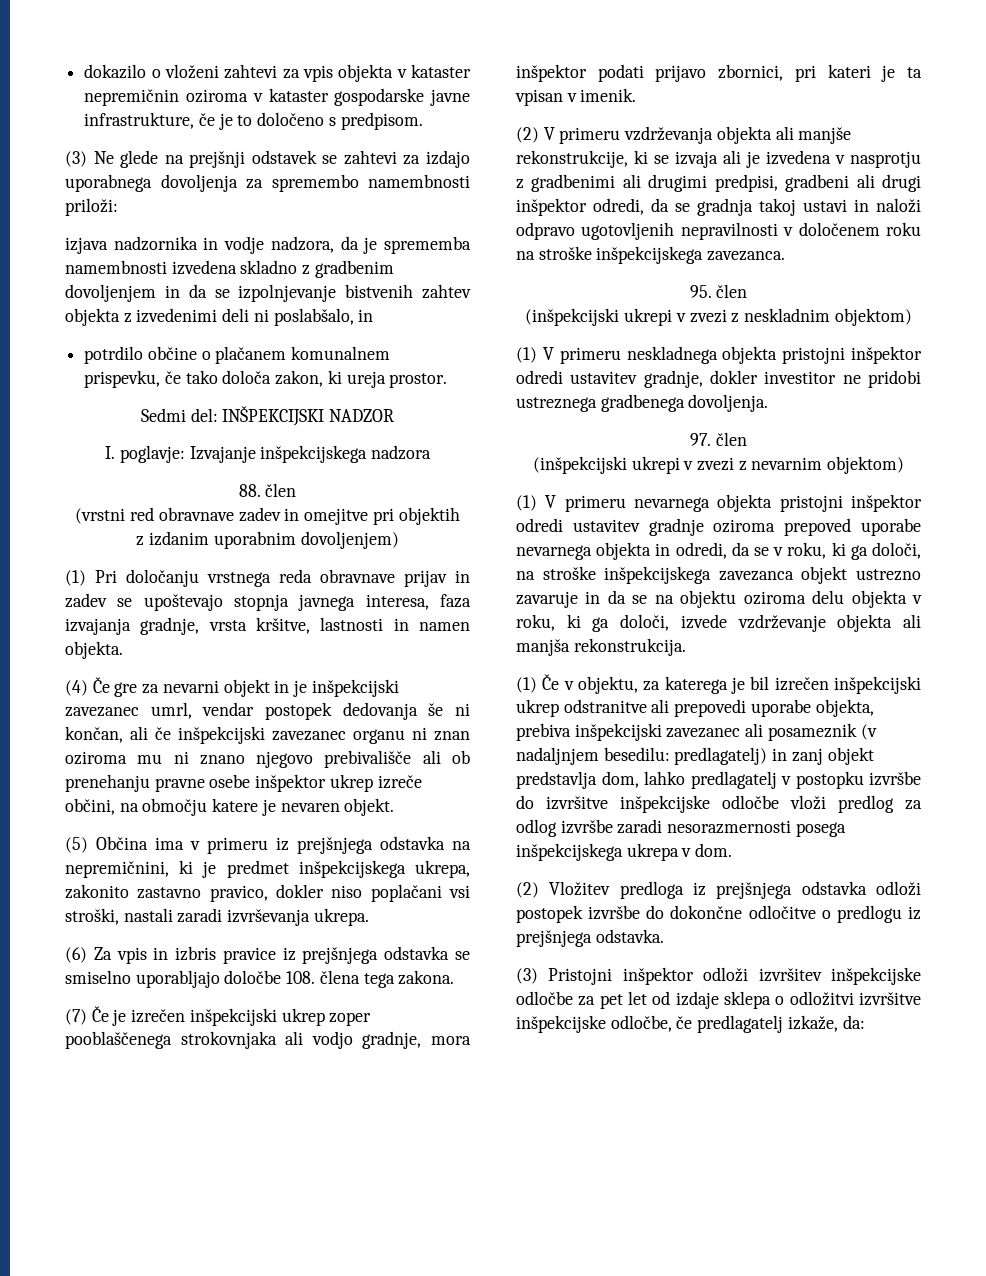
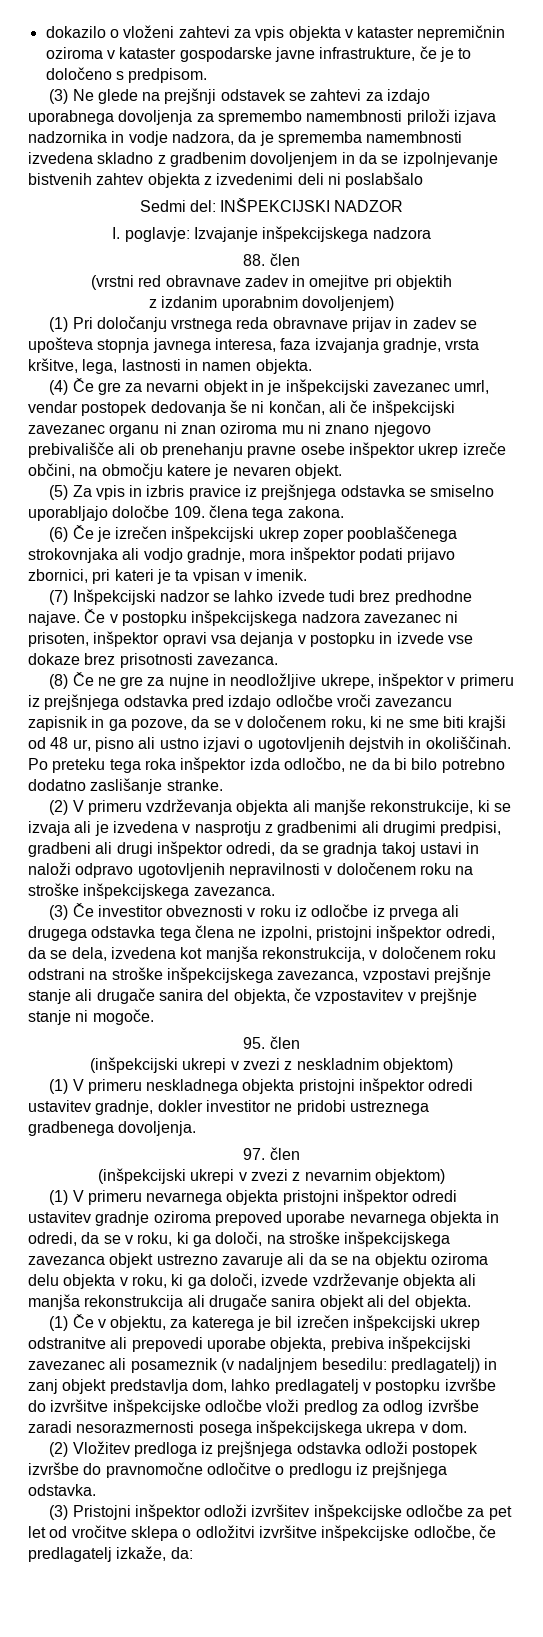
- (3) Ne glede na prejšnji odstavek se zahtevi za izdajo uporabnega dovoljenja za spremembo namembnosti priloži:
- izjava nadzornika in vodje nadzora, da je sprememba namembnosti izvedena skladno z gradbenim dovoljenjem in da se izpolnjevanje bistvenih zahtev objekta z izvedenimi deli ni poslabšalo, in
- potrdilo občine o plačanem komunalnem prispevku, če tako določa zakon, ki ureja prostor.
+ (3) Ne glede na prejšnji odstavek se zahtevi za izdajo uporabnega dovoljenja za spremembo namembnosti priloži izjava nadzornika in vodje nadzora, da je sprememba namembnosti izvedena skladno z gradbenim dovoljenjem in da se izpolnjevanje bistvenih zahtev objekta z izvedenimi deli ni poslabšalo
- (1) Pri določanju vrstnega reda obravnave prijav in zadev se upoštevajo stopnja javnega interesa, faza izvajanja gradnje, vrsta kršitve, lastnosti in namen objekta.
+ (1) Pri določanju vrstnega reda obravnave prijav in zadev se upošteva stopnja javnega interesa, faza izvajanja gradnje, vrsta kršitve, lega, lastnosti in namen objekta.
- (5) Občina ima v primeru iz prejšnjega odstavka na nepremičnini, ki je predmet inšpekcijskega ukrepa, zakonito zastavno pravico, dokler niso poplačani vsi stroški, nastali zaradi izvrševanja ukrepa.
- (6) Za vpis in izbris pravice iz prejšnjega odstavka se smiselno uporabljajo določbe 108. člena tega zakona.
+ (5) Za vpis in izbris pravice iz prejšnjega odstavka se smiselno uporabljajo določbe 109. člena tega zakona.
- (7) Če je izrečen inšpekcijski ukrep zoper pooblaščenega strokovnjaka ali vodjo gradnje, mora inšpektor podati prijavo zbornici, pri kateri je ta vpisan v imenik.
+ (6) Če je izrečen inšpekcijski ukrep zoper pooblaščenega strokovnjaka ali vodjo gradnje, mora inšpektor podati prijavo zbornici, pri kateri je ta vpisan v imenik.
+ (7) Inšpekcijski nadzor se lahko izvede tudi brez predhodne najave. Če v postopku inšpekcijskega nadzora zavezanec ni prisoten, inšpektor opravi vsa dejanja v postopku in izvede vse dokaze brez prisotnosti zavezanca.
+ (8) Če ne gre za nujne in neodložljive ukrepe, inšpektor v primeru iz prejšnjega odstavka pred izdajo odločbe vroči zavezancu zapisnik in ga pozove, da se v določenem roku, ki ne sme biti krajši od 48 ur, pisno ali ustno izjavi o ugotovljenih dejstvih in okoliščinah. Po preteku tega roka inšpektor izda odločbo, ne da bi bilo potrebno dodatno zaslišanje stranke.
+ (3) Če investitor obveznosti v roku iz odločbe iz prvega ali drugega odstavka tega člena ne izpolni, pristojni inšpektor odredi, da se dela, izvedena kot manjša rekonstrukcija, v določenem roku odstrani na stroške inšpekcijskega zavezanca, vzpostavi prejšnje stanje ali drugače sanira del objekta, če vzpostavitev v prejšnje stanje ni mogoče.
- (1) V primeru nevarnega objekta pristojni inšpektor odredi ustavitev gradnje oziroma prepoved uporabe nevarnega objekta in odredi, da se v roku, ki ga določi, na stroške inšpekcijskega zavezanca objekt ustrezno zavaruje in da se na objektu oziroma delu objekta v roku, ki ga določi, izvede vzdrževanje objekta ali manjša rekonstrukcija.
+ (1) V primeru nevarnega objekta pristojni inšpektor odredi ustavitev gradnje oziroma prepoved uporabe nevarnega objekta in odredi, da se v roku, ki ga določi, na stroške inšpekcijskega zavezanca objekt ustrezno zavaruje ali da se na objektu oziroma delu objekta v roku, ki ga določi, izvede vzdrževanje objekta ali manjša rekonstrukcija ali drugače sanira objekt ali del objekta.
- (2) Vložitev predloga iz prejšnjega odstavka odloži postopek izvršbe do dokončne odločitve o predlogu iz prejšnjega odstavka.
+ (2) Vložitev predloga iz prejšnjega odstavka odloži postopek izvršbe do pravnomočne odločitve o predlogu iz prejšnjega odstavka.
- (3) Pristojni inšpektor odloži izvršitev inšpekcijske odločbe za pet let od izdaje sklepa o odložitvi izvršitve inšpekcijske odločbe, če predlagatelj izkaže, da:
+ (3) Pristojni inšpektor odloži izvršitev inšpekcijske odločbe za pet let od vročitve sklepa o odložitvi izvršitve inšpekcijske odločbe, če predlagatelj izkaže, da:

